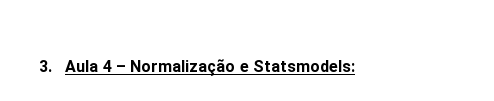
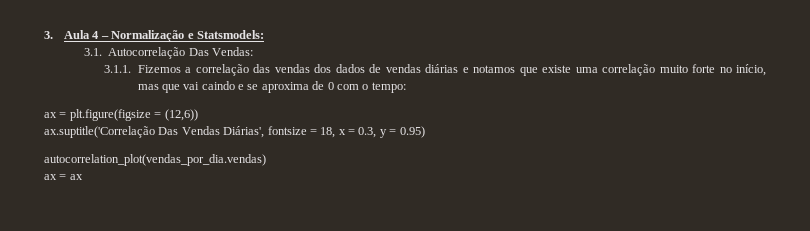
+ 3.1. Autocorrelação Das Vendas:
+ 3.1.1. Fizemos a correlação das vendas dos dados de vendas diárias e notamos que existe uma correlação muito forte no início, mas que vai caindo e se aproxima de 0 com o tempo:
+ ax = plt.figure(figsize = (12,6))
+ ax.suptitle('Correlação Das Vendas Diárias', fontsize = 18, x = 0.3, y = 0.95)
+ autocorrelation_plot(vendas_por_dia.vendas)
+ ax = ax

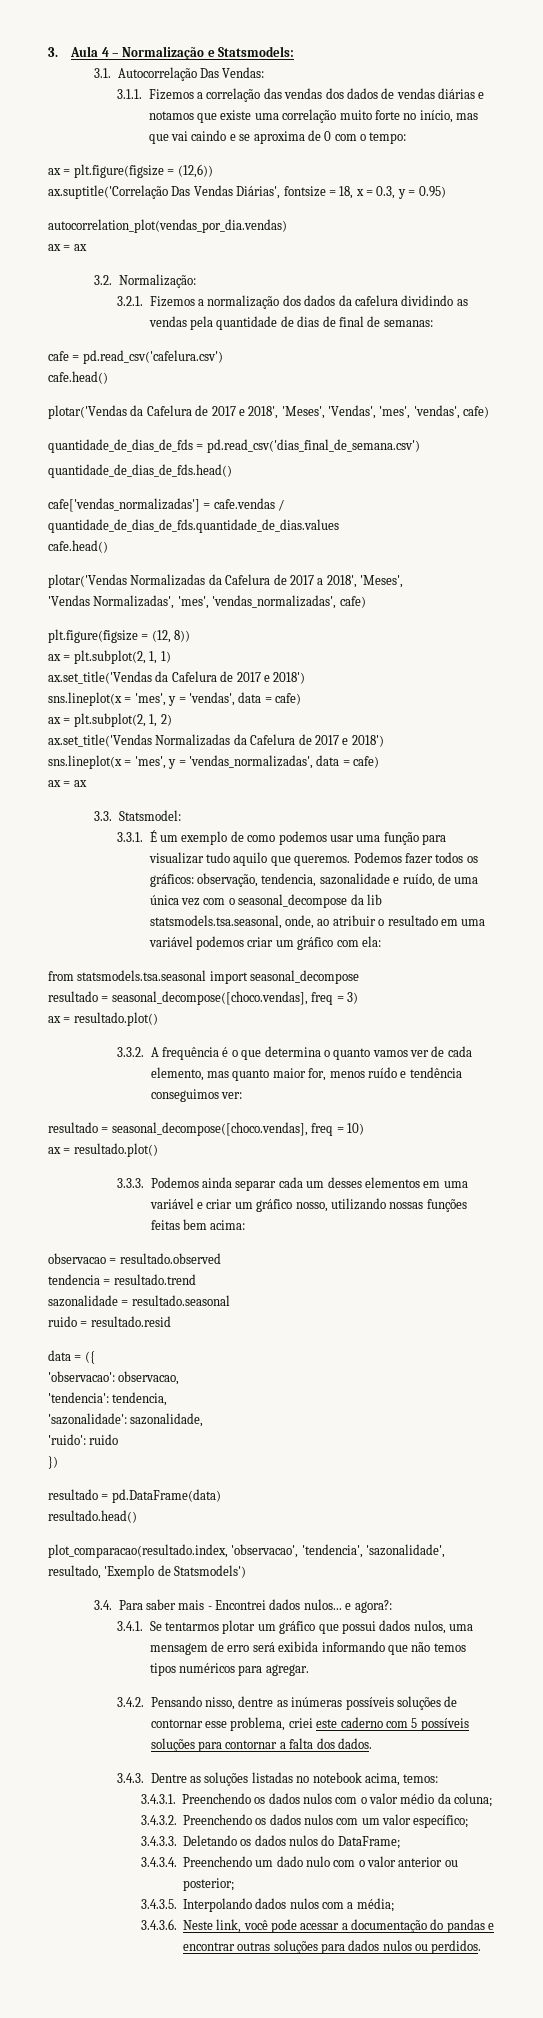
+ 3.2. Normalização:
+ 3.2.1. Fizemos a normalização dos dados da cafelura dividindo as vendas pela quantidade de dias de final de semanas:
+ cafe = pd.read_csv('cafelura.csv')
+ cafe.head()
+ plotar('Vendas da Cafelura de 2017 e 2018', 'Meses', 'Vendas', 'mes', 'vendas', cafe)
+ quantidade_de_dias_de_fds = pd.read_csv('dias_final_de_semana.csv')
+ quantidade_de_dias_de_fds.head()
+ cafe['vendas_normalizadas'] = cafe.vendas / quantidade_de_dias_de_fds.quantidade_de_dias.values
+ cafe.head()
+ plotar('Vendas Normalizadas da Cafelura de 2017 a 2018', 'Meses',
+ 'Vendas Normalizadas', 'mes', 'vendas_normalizadas', cafe)
+ plt.figure(figsize = (12, 8))
+ ax = plt.subplot(2, 1, 1)
+ ax.set_title('Vendas da Cafelura de 2017 e 2018')
+ sns.lineplot(x = 'mes', y = 'vendas', data = cafe)
+ ax = plt.subplot(2, 1, 2)
+ ax.set_title('Vendas Normalizadas da Cafelura de 2017 e 2018')
+ sns.lineplot(x = 'mes', y = 'vendas_normalizadas', data = cafe)
+ ax = ax
+ 3.3. Statsmodel:
+ 3.3.1. É um exemplo de como podemos usar uma função para visualizar tudo aquilo que queremos. Podemos fazer todos os gráficos: observação, tendencia, sazonalidade e ruído, de uma única vez com o seasonal_decompose da lib statsmodels.tsa.seasonal, onde, ao atribuir o resultado em uma variável podemos criar um gráfico com ela:
+ from statsmodels.tsa.seasonal import seasonal_decompose
+ resultado = seasonal_decompose([choco.vendas], freq = 3)
+ ax = resultado.plot()
+ 3.3.2. A frequência é o que determina o quanto vamos ver de cada elemento, mas quanto maior for, menos ruído e tendência conseguimos ver:
+ resultado = seasonal_decompose([choco.vendas], freq = 10)
+ ax = resultado.plot()
+ 3.3.3. Podemos ainda separar cada um desses elementos em uma variável e criar um gráfico nosso, utilizando nossas funções feitas bem acima:
+ observacao = resultado.observed
+ tendencia = resultado.trend
+ sazonalidade = resultado.seasonal
+ ruido = resultado.resid
+ data = ({
+ 'observacao': observacao,
+ 'tendencia': tendencia,
+ 'sazonalidade': sazonalidade,
+ 'ruido': ruido
+ })
+ resultado = pd.DataFrame(data)
+ resultado.head()
+ plot_comparacao(resultado.index, 'observacao', 'tendencia', 'sazonalidade', resultado, 'Exemplo de Statsmodels')
+ 3.4. Para saber mais - Encontrei dados nulos... e agora?:
+ 3.4.1. Se tentarmos plotar um gráfico que possui dados nulos, uma mensagem de erro será exibida informando que não temos tipos numéricos para agregar.
+ 3.4.2. Pensando nisso, dentre as inúmeras possíveis soluções de contornar esse problema, criei este caderno com 5 possíveis soluções para contornar a falta dos dados.
+ 3.4.3. Dentre as soluções listadas no notebook acima, temos:
+ 3.4.3.1. Preenchendo os dados nulos com o valor médio da coluna;
+ 3.4.3.2. Preenchendo os dados nulos com um valor específico;
+ 3.4.3.3. Deletando os dados nulos do DataFrame;
+ 3.4.3.4. Preenchendo um dado nulo com o valor anterior ou posterior;
+ 3.4.3.5. Interpolando dados nulos com a média;
+ 3.4.3.6. Neste link, você pode acessar a documentação do pandas e encontrar outras soluções para dados nulos ou perdidos.

